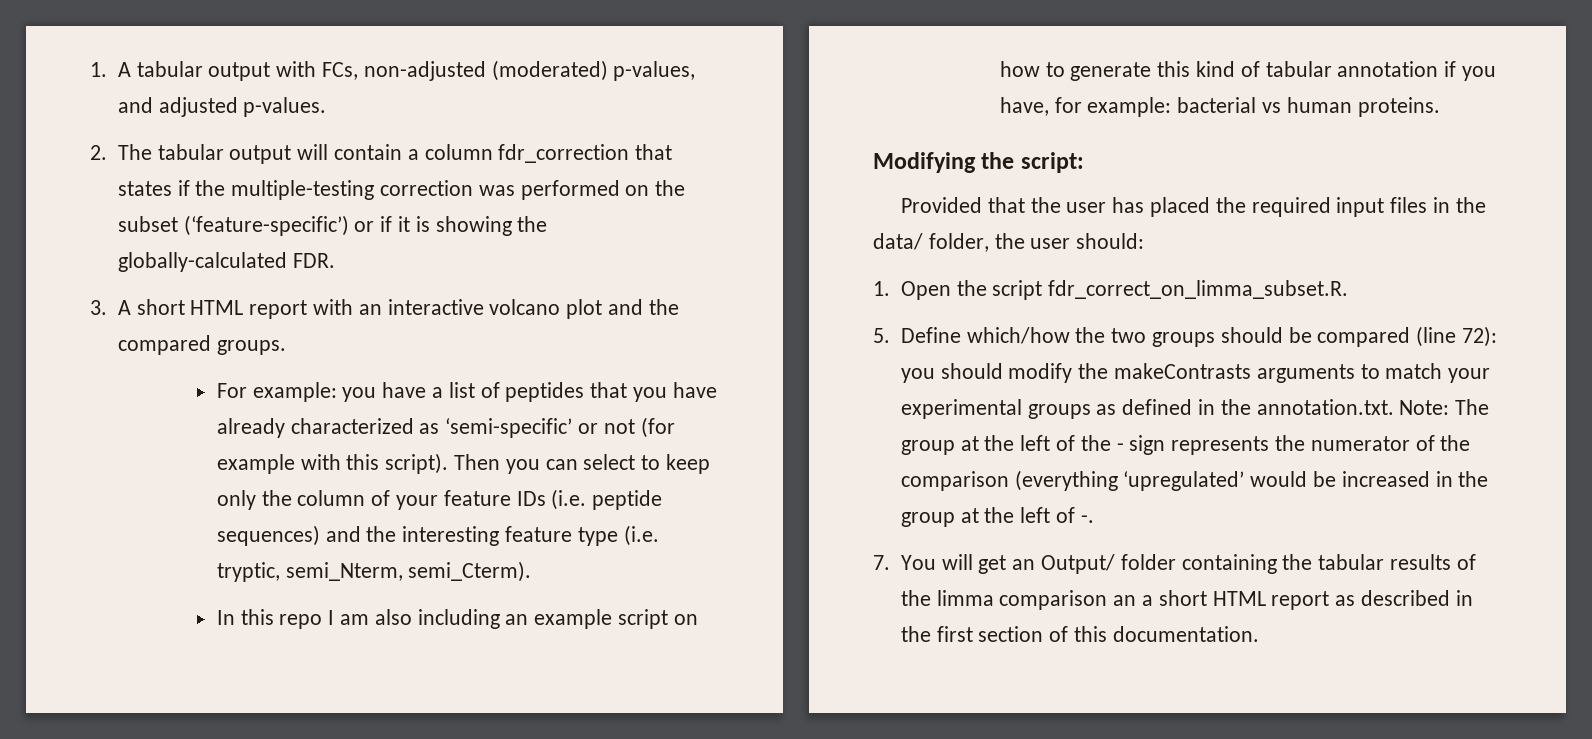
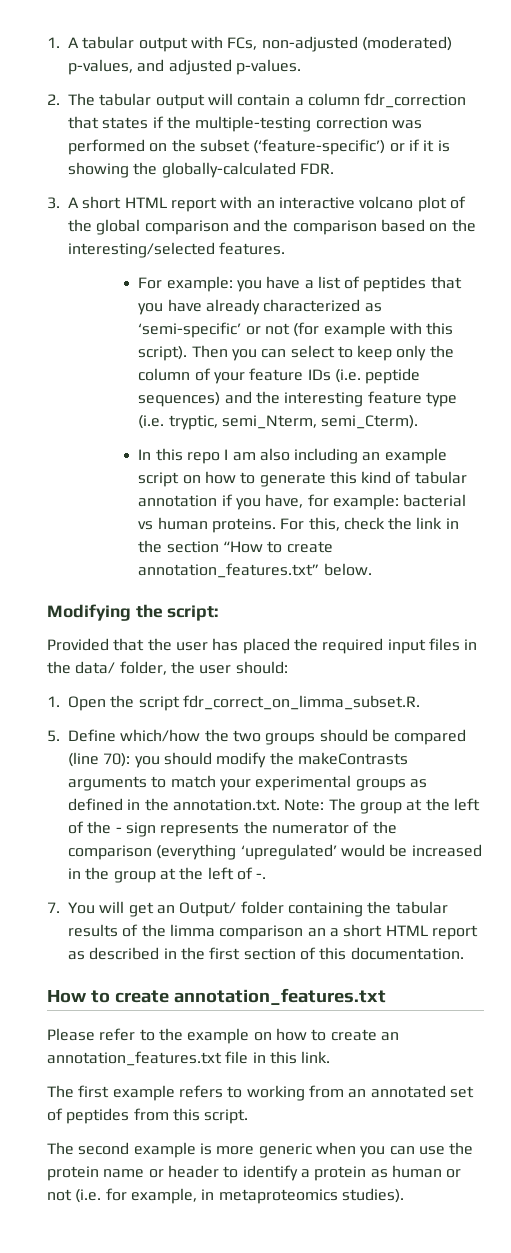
- 3. A short HTML report with an interactive volcano plot and the compared groups.
+ 3. A short HTML report with an interactive volcano plot of the global comparison and the comparison based on the interesting/selected features.
+ For this, check the link in the section “How to create annotation_features.txt” below.
- 5. Define which/how the two groups should be compared (line 72): you should modify the makeContrasts arguments to match your experimental groups as defined in the annotation.txt. Note: The group at the left of the - sign represents the numerator of the comparison (everything ‘upregulated’ would be increased in the group at the left of -.
+ 5. Define which/how the two groups should be compared (line 70): you should modify the makeContrasts arguments to match your experimental groups as defined in the annotation.txt. Note: The group at the left of the - sign represents the numerator of the comparison (everything ‘upregulated’ would be increased in the group at the left of -.
+ How to create annotation_features.txt
+ Please refer to the example on how to create an annotation_features.txt file in this link.
+ The first example refers to working from an annotated set of peptides from this script.
+ The second example is more generic when you can use the protein name or header to identify a protein as human or not (i.e. for example, in metaproteomics studies).

